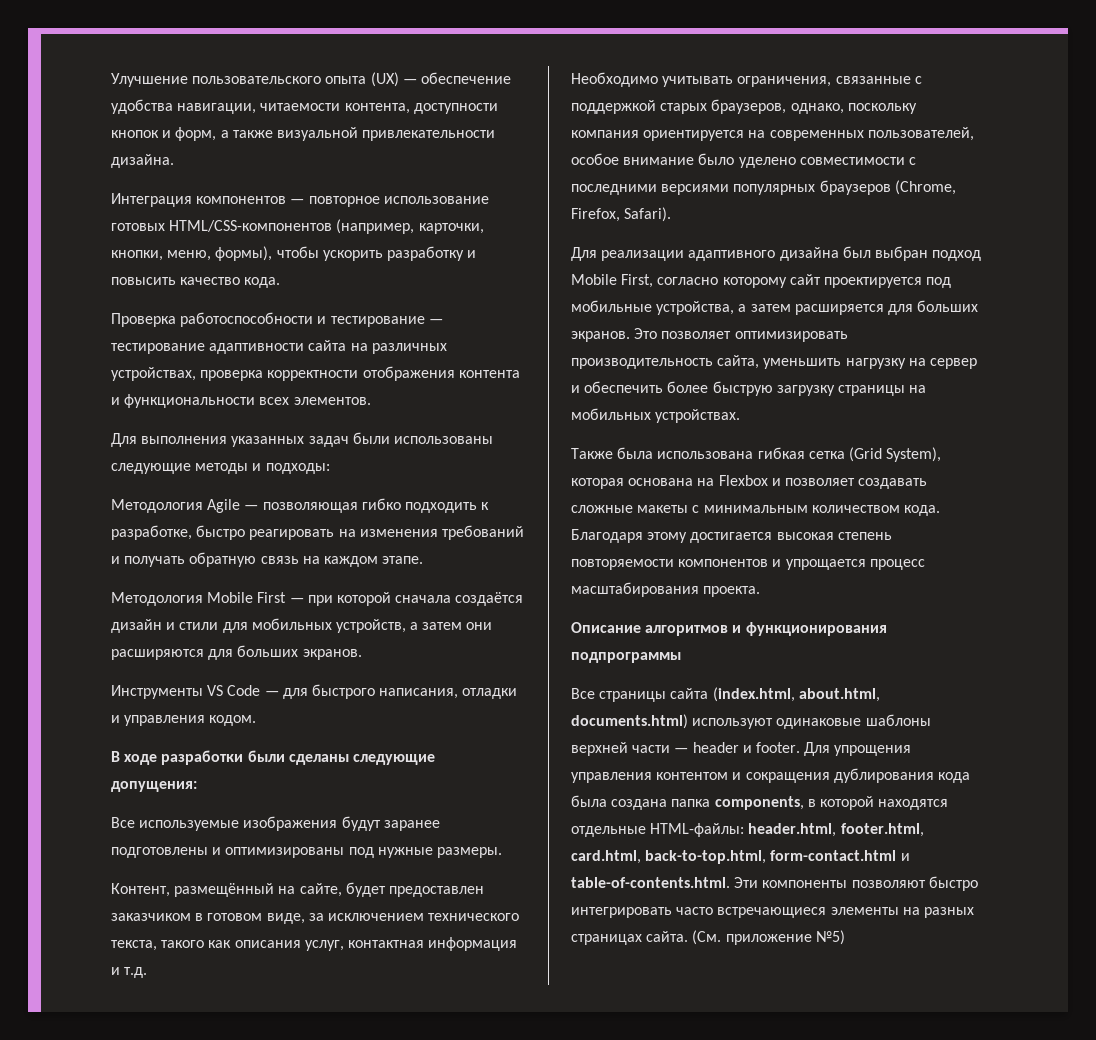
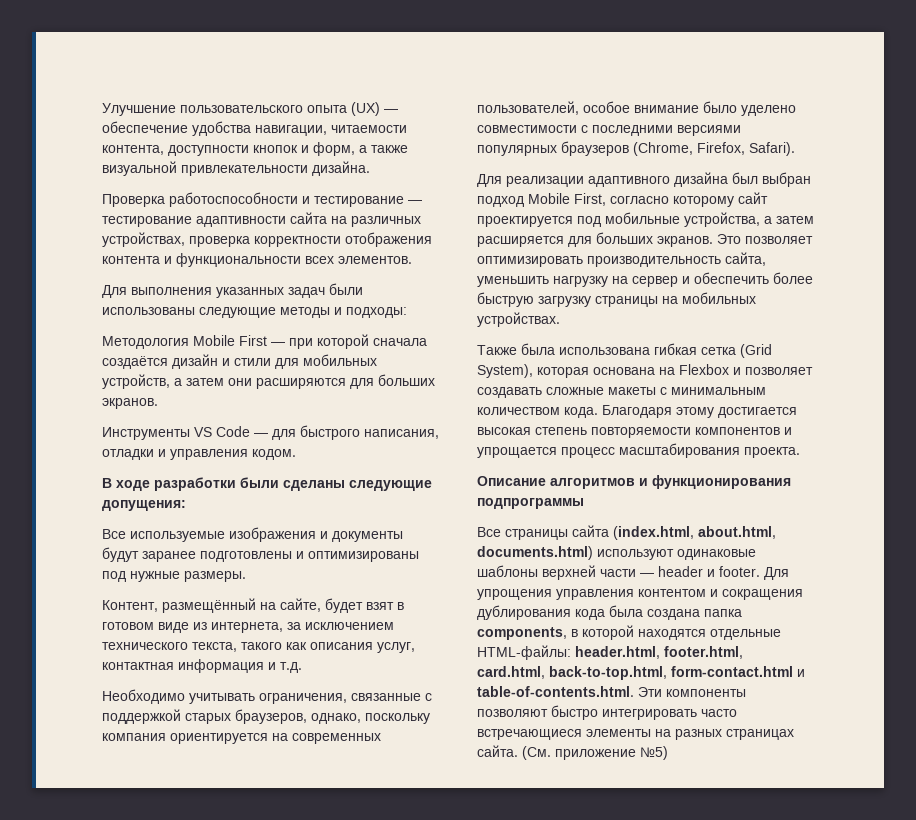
- Интеграция компонентов — повторное использование готовых HTML/CSS-компонентов (например, карточки, кнопки, меню, формы), чтобы ускорить разработку и повысить качество кода.
- Методология Agile — позволяющая гибко подходить к разработке, быстро реагировать на изменения требований и получать обратную связь на каждом этапе.
- Все используемые изображения будут заранее подготовлены и оптимизированы под нужные размеры.
+ Все используемые изображения и документы будут заранее подготовлены и оптимизированы под нужные размеры.
- Контент, размещённый на сайте, будет предоставлен заказчиком в готовом виде, за исключением технического текста, такого как описания услуг, контактная информация и т.д.
+ Контент, размещённый на сайте, будет взят в готовом виде из интернета, за исключением технического текста, такого как описания услуг, контактная информация и т.д.

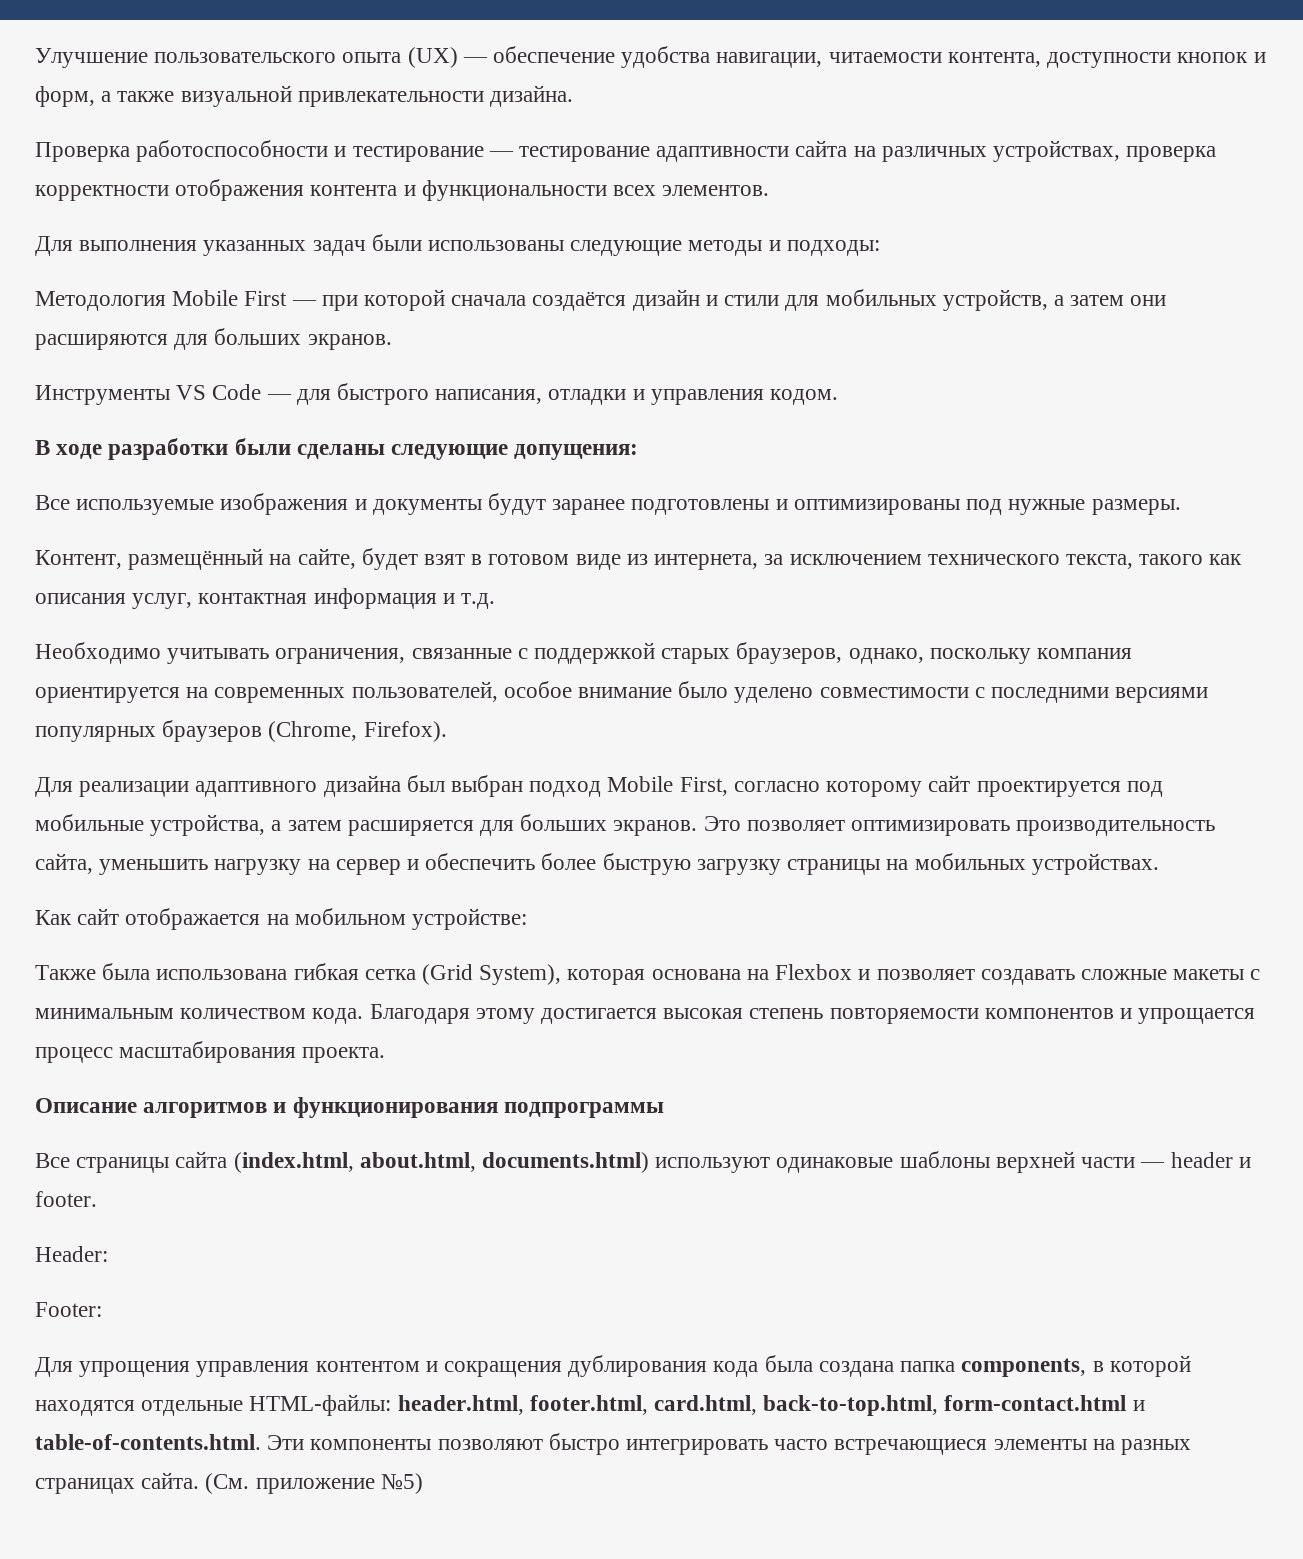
- Необходимо учитывать ограничения, связанные с поддержкой старых браузеров, однако, поскольку компания ориентируется на современных пользователей, особое внимание было уделено совместимости с последними версиями популярных браузеров (Chrome, Firefox, Safari).
+ Необходимо учитывать ограничения, связанные с поддержкой старых браузеров, однако, поскольку компания ориентируется на современных пользователей, особое внимание было уделено совместимости с последними версиями популярных браузеров (Chrome, Firefox).
+ Как сайт отображается на мобильном устройстве:
- Все страницы сайта (index.html, about.html, documents.html) используют одинаковые шаблоны верхней части — header и footer. Для упрощения управления контентом и сокращения дублирования кода была создана папка components, в которой находятся отдельные HTML-файлы: header.html, footer.html, card.html, back-to-top.html, form-contact.html и table-of-contents.html. Эти компоненты позволяют быстро интегрировать часто встречающиеся элементы на разных страницах сайта.
+ Все страницы сайта (index.html, about.html, documents.html) используют одинаковые шаблоны верхней части — header и footer.
+ Header:
+ Footer:
+ Для упрощения управления контентом и сокращения дублирования кода была создана папка components, в которой находятся отдельные HTML-файлы: header.html, footer.html, card.html, back-to-top.html, form-contact.html и table-of-contents.html. Эти компоненты позволяют быстро интегрировать часто встречающиеся элементы на разных страницах сайта.

